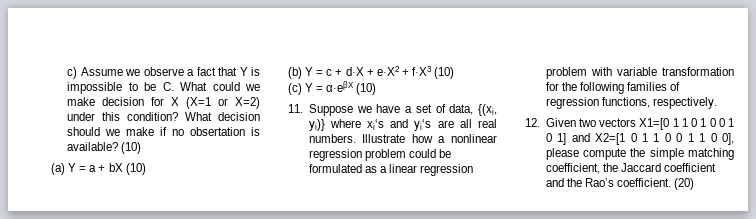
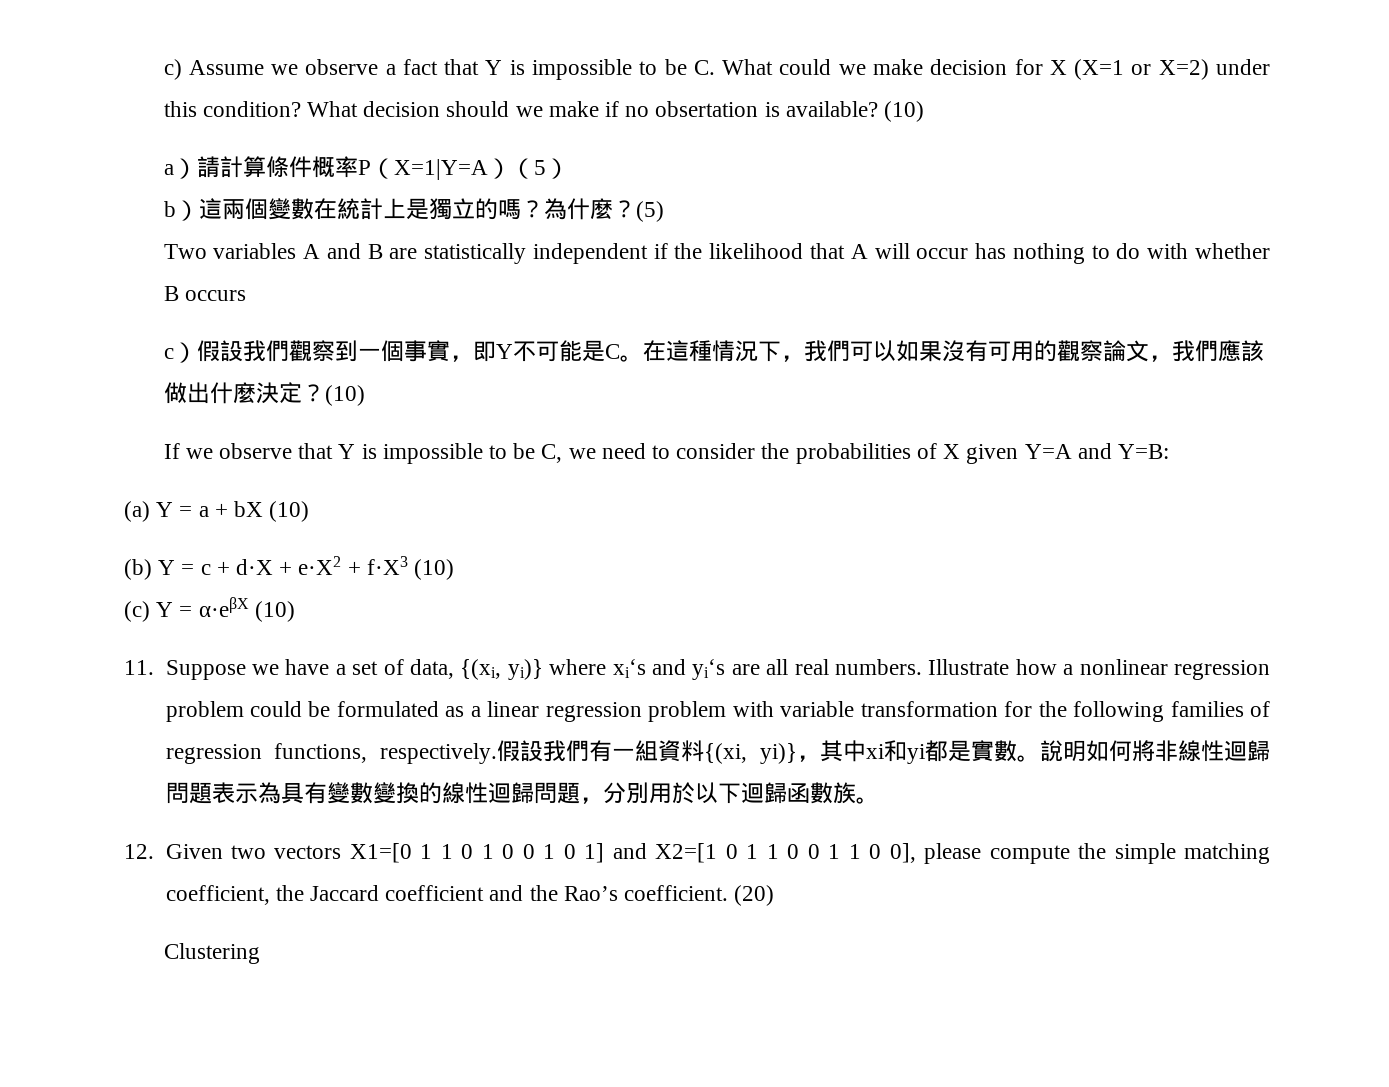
+ a）請計算條件概率P（X=1|Y=A）（5）
+ b）這兩個變數在統計上是獨立的嗎？為什麼？(5)
+ Two variables A and B are statistically independent if the likelihood that A will occur has nothing to do with whether B occurs
+ c）假設我們觀察到一個事實，即Y不可能是C。在這種情況下，我們可以如果沒有可用的觀察論文，我們應該做出什麼決定？(10)
+ If we observe that Y is impossible to be C, we need to consider the probabilities of X given Y=A and Y=B:
+ 假設我們有一組資料{(xi, yi)}，其中xi和yi都是實數。說明如何將非線性迴歸問題表示為具有變數變換的線性迴歸問題，分別用於以下迴歸函數族。
+ Clustering

